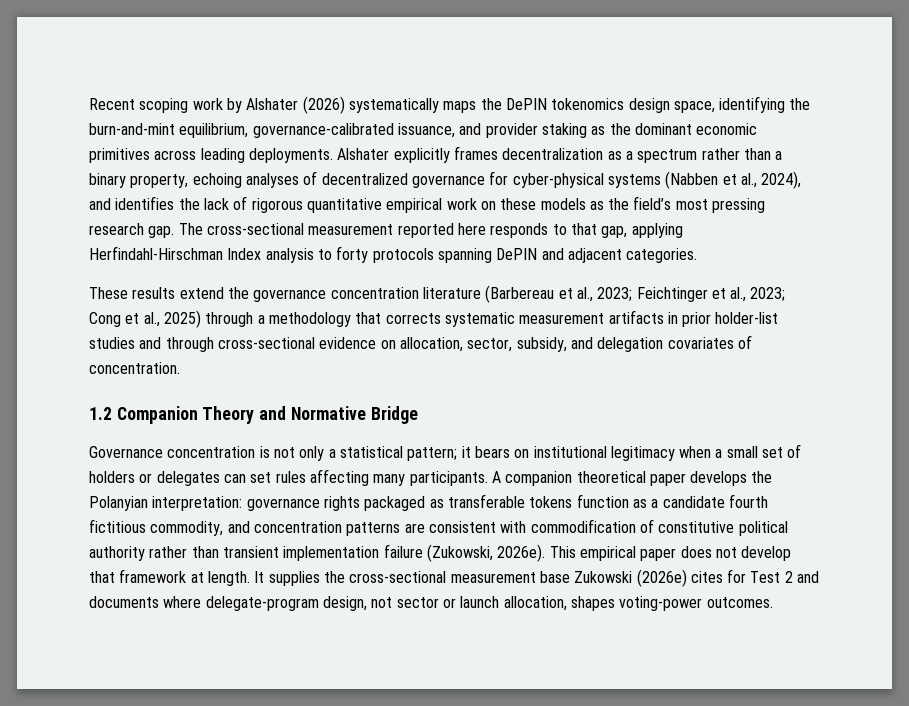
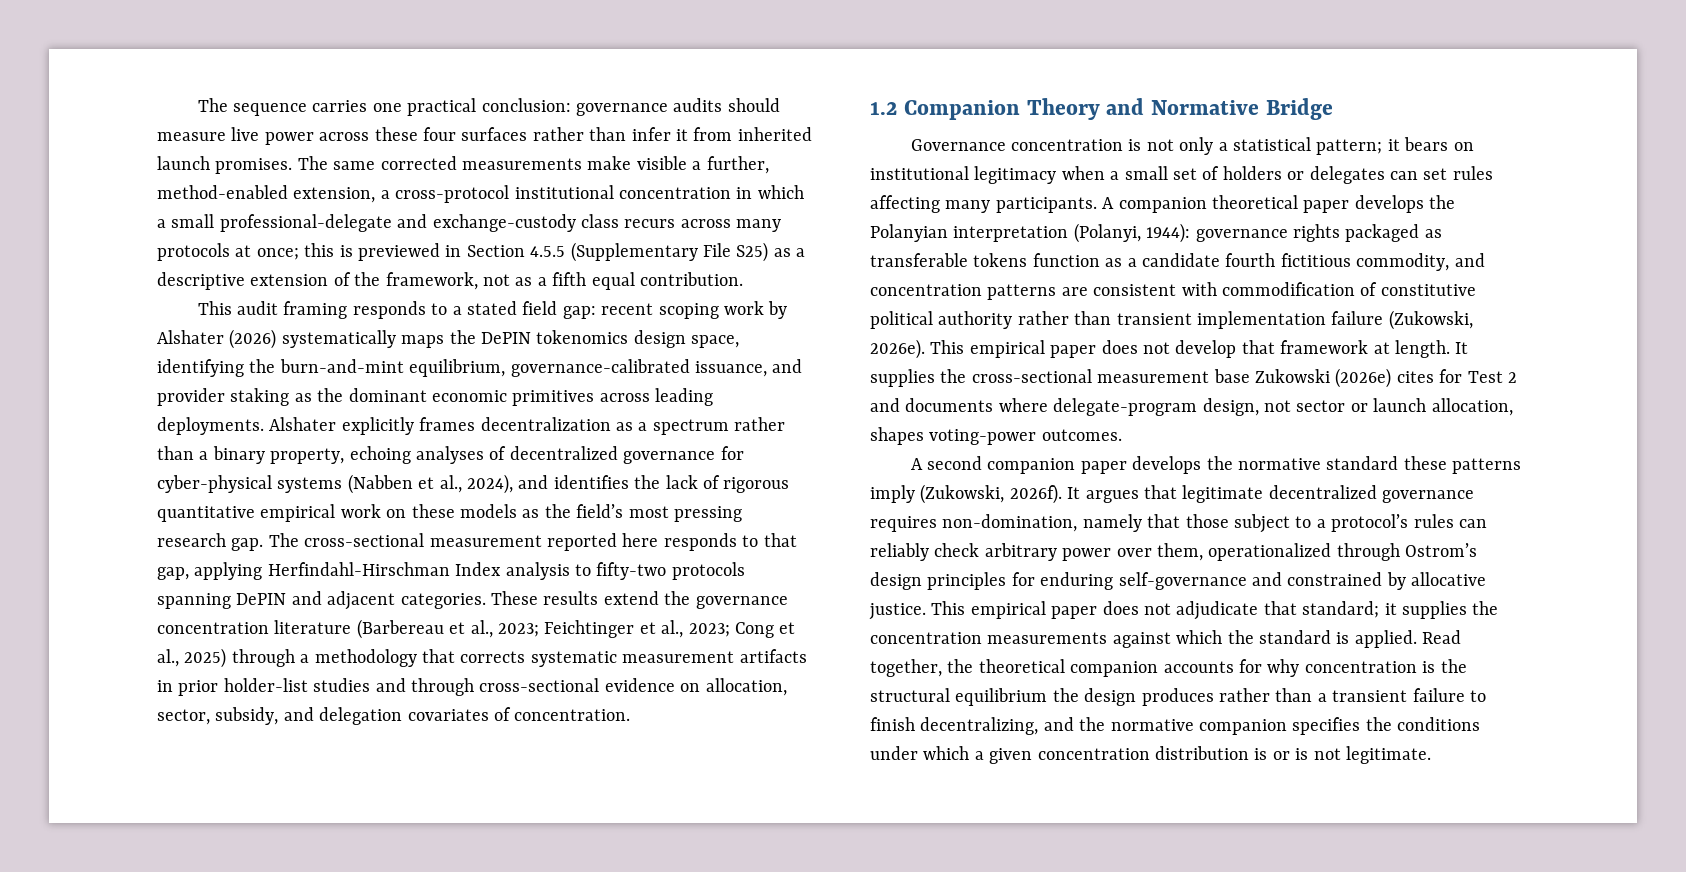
- Recent scoping work by Alshater (2026) systematically maps the DePIN tokenomics design space, identifying the burn-and-mint equilibrium, governance-calibrated issuance, and provider staking as the dominant economic primitives across leading deployments.
+ The sequence carries one practical conclusion: governance audits should measure live power across these four surfaces rather than infer it from inherited launch promises. The same corrected measurements make visible a further, method-enabled extension, a cross-protocol institutional concentration in which a small professional-delegate and exchange-custody class recurs across many protocols at once; this is previewed in Section 4.5.5 (Supplementary File S25) as a descriptive extension of the framework, not as a fifth equal contribution.
+ This audit framing responds to a stated field gap: recent scoping work by Alshater (2026) systematically maps the DePIN tokenomics design space, identifying the burn-and-mint equilibrium, governance-calibrated issuance, and provider staking as the dominant economic primitives across leading deployments.
- The cross-sectional measurement reported here responds to that gap, applying Herfindahl-Hirschman Index analysis to forty protocols spanning DePIN and adjacent categories.
- These results extend the governance concentration literature (Barbereau et al., 2023;
+ The cross-sectional measurement reported here responds to that gap, applying Herfindahl-Hirschman Index analysis to fifty-two protocols spanning DePIN and adjacent categories. These results extend the governance concentration literature (Barbereau et al., 2023;
- A companion theoretical paper develops the Polanyian interpretation: governance rights packaged as transferable tokens function as a candidate fourth fictitious commodity, and concentration patterns are consistent with commodification of constitutive political authority rather than transient implementation failure (Zukowski, 2026e).
+ A companion theoretical paper develops the Polanyian interpretation (Polanyi, 1944): governance rights packaged as transferable tokens function as a candidate fourth fictitious commodity, and concentration patterns are consistent with commodification of constitutive political authority rather than transient implementation failure (Zukowski, 2026e).
+ A second companion paper develops the normative standard these patterns imply (Zukowski, 2026f). It argues that legitimate decentralized governance requires non-domination, namely that those subject to a protocol’s rules can reliably check arbitrary power over them, operationalized through Ostrom’s design principles for enduring self-governance and constrained by allocative justice. This empirical paper does not adjudicate that standard; it supplies the concentration measurements against which the standard is applied. Read together, the theoretical companion accounts for why concentration is the structural equilibrium the design produces rather than a transient failure to finish decentralizing, and the normative companion specifies the conditions under which a given concentration distribution is or is not legitimate.

